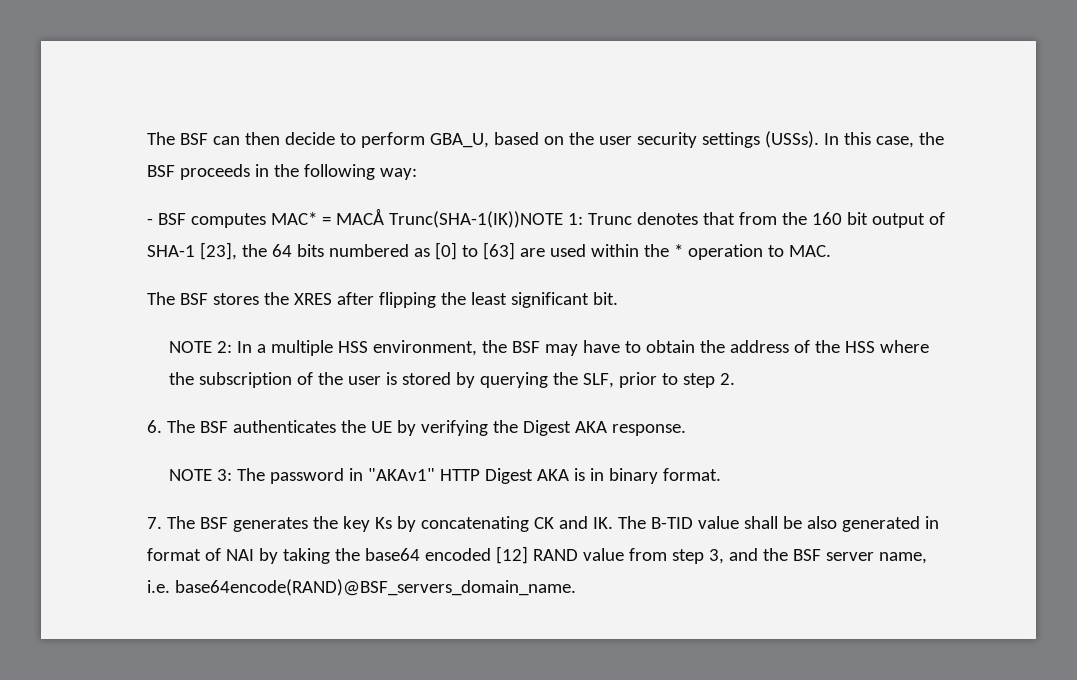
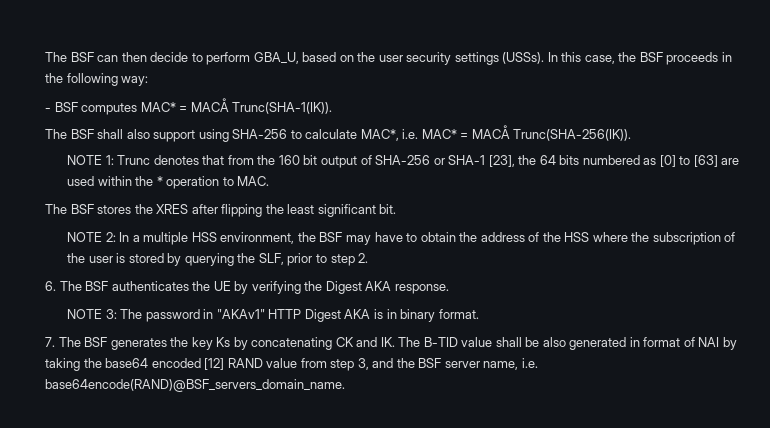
- - BSF computes MAC* = MACÅ Trunc(SHA-1(IK))NOTE 1: Trunc denotes that from the 160 bit output of SHA-1 [23], the 64 bits numbered as [0] to [63] are used within the * operation to MAC.
+ - BSF computes MAC* = MACÅ Trunc(SHA-1(IK)).
+ The BSF shall also support using SHA-256 to calculate MAC*, i.e. MAC* = MACÅ Trunc(SHA-256(IK)).
+ NOTE 1: Trunc denotes that from the 160 bit output of SHA-256 or SHA-1 [23], the 64 bits numbered as [0] to [63] are used within the * operation to MAC.

